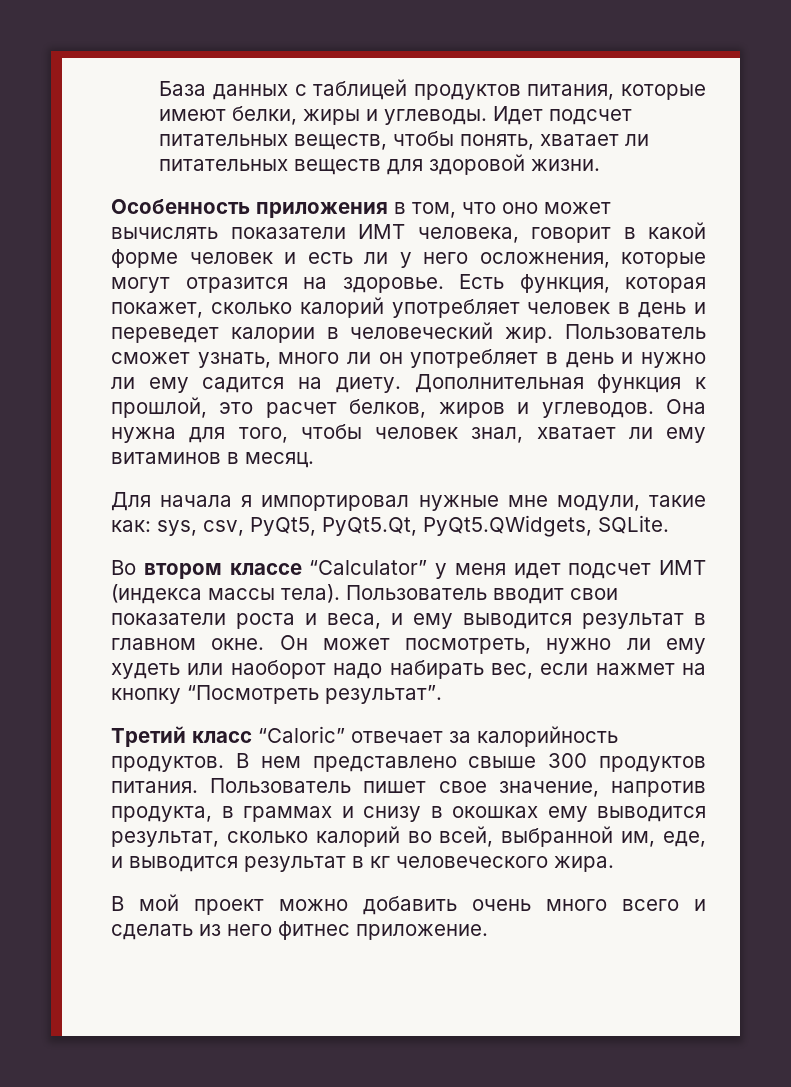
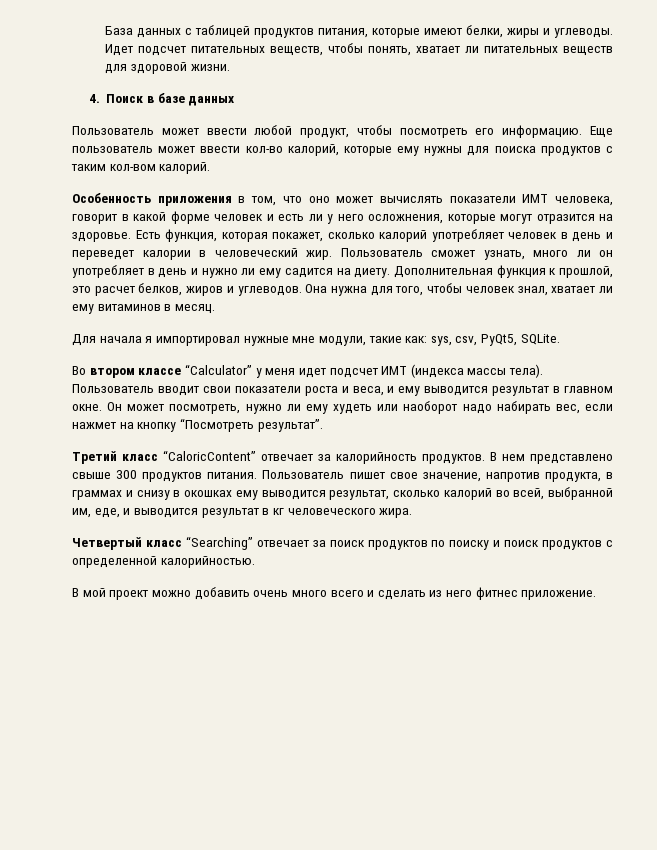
+ 4. Поиск в базе данных
+ Пользователь может ввести любой продукт, чтобы посмотреть его информацию. Еще пользователь может ввести кол-во калорий, которые ему нужны для поиска продуктов с таким кол-вом калорий.
- Для начала я импортировал нужные мне модули, такие как: sys, csv, PyQt5, PyQt5.Qt, PyQt5.QWidgets, SQLite.
+ Для начала я импортировал нужные мне модули, такие как: sys, csv, PyQt5, SQLite.
- Третий класс “Caloric” отвечает за калорийность продуктов.
+ Третий класс “CaloricContent” отвечает за калорийность продуктов.
+ Четвертый класс “Searching” отвечает за поиск продуктов по поиску и поиск продуктов с определенной калорийностью.

